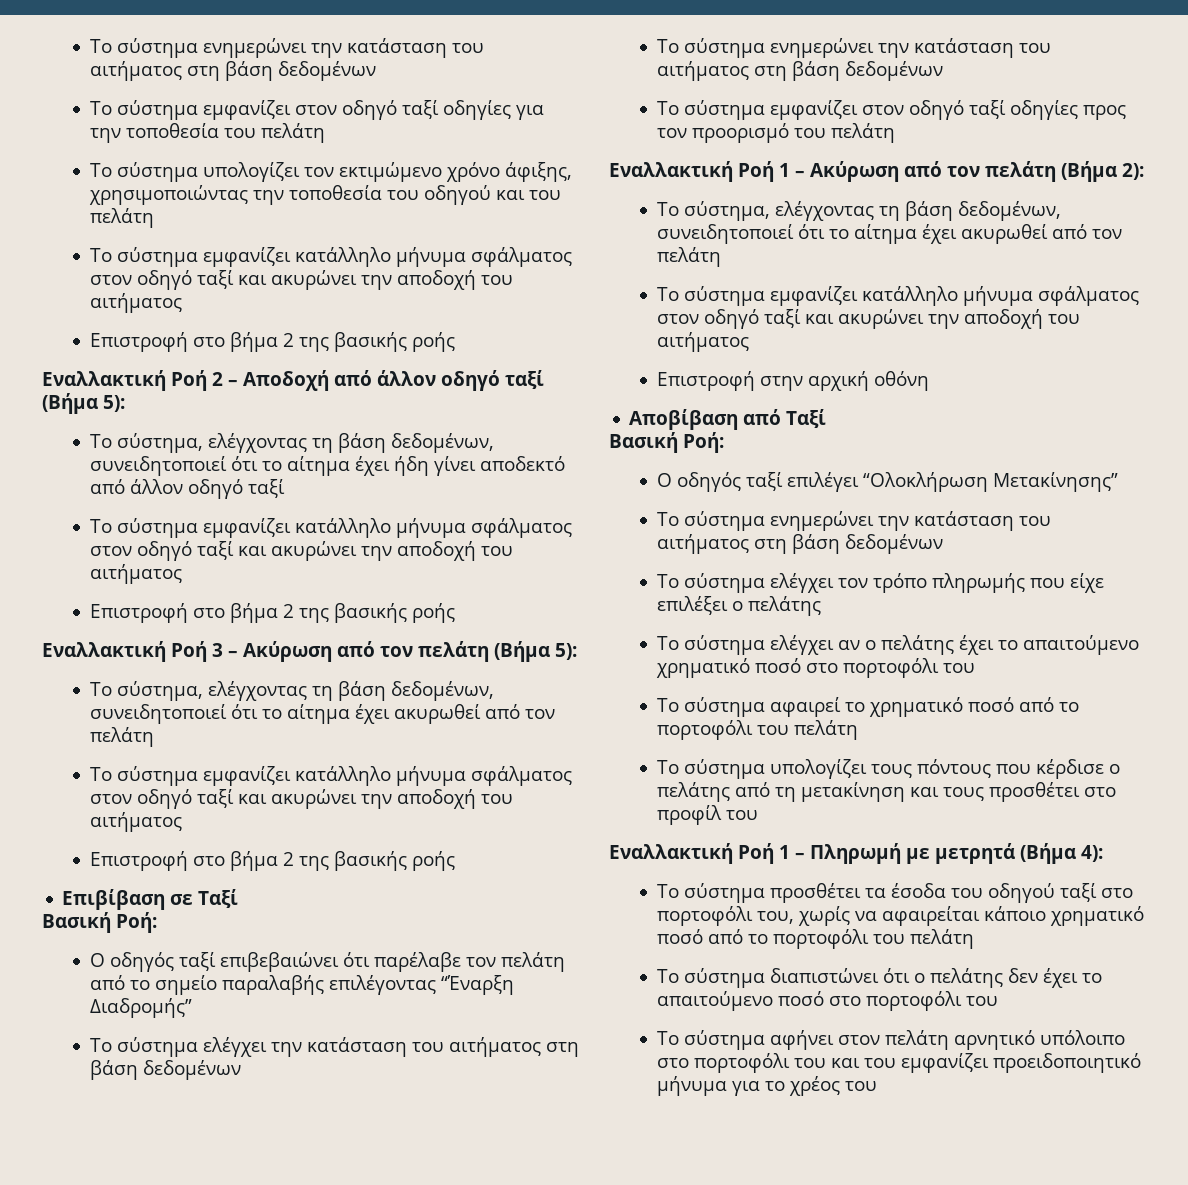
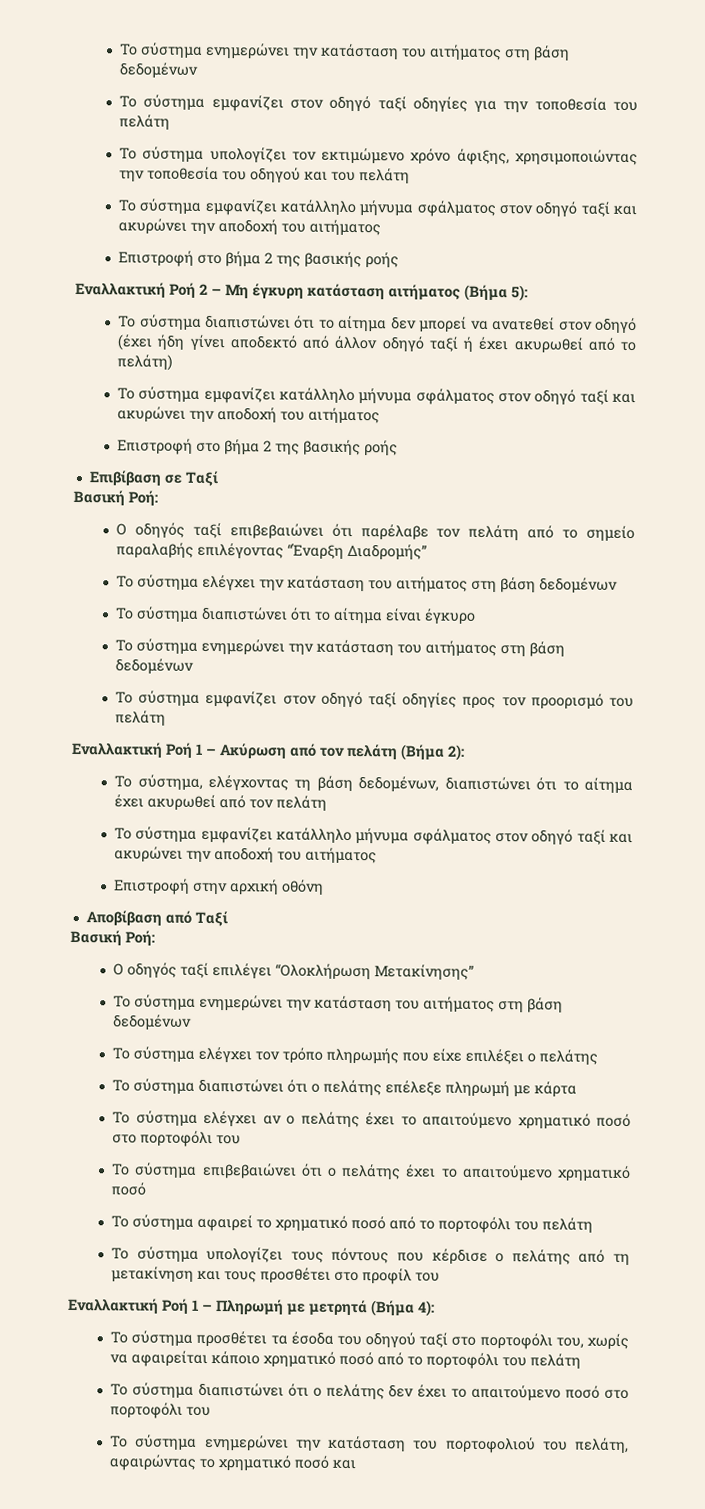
- Εναλλακτική Ροή 2 – Αποδοχή από άλλον οδηγό ταξί (Βήμα 5):
- Το σύστημα, ελέγχοντας τη βάση δεδομένων, συνειδητοποιεί ότι το αίτημα έχει ήδη γίνει αποδεκτό από άλλον οδηγό ταξί
- Το σύστημα εμφανίζει κατάλληλο μήνυμα σφάλματος στον οδηγό ταξί και ακυρώνει την αποδοχή του αιτήματος
- Επιστροφή στο βήμα 2 της βασικής ροής
- Εναλλακτική Ροή 3 – Ακύρωση από τον πελάτη (Βήμα 5):
- Το σύστημα, ελέγχοντας τη βάση δεδομένων, συνειδητοποιεί ότι το αίτημα έχει ακυρωθεί από τον πελάτη
+ Εναλλακτική Ροή 2 – Μη έγκυρη κατάσταση αιτήματος (Βήμα 5):
+ Το σύστημα διαπιστώνει ότι το αίτημα δεν μπορεί να ανατεθεί στον οδηγό (έχει ήδη γίνει αποδεκτό από άλλον οδηγό ταξί ή έχει ακυρωθεί από το πελάτη)
+ Το σύστημα διαπιστώνει ότι το αίτημα είναι έγκυρο
  Εναλλακτική Ροή 1 – Ακύρωση από τον πελάτη (Βήμα 2):
- Το σύστημα, ελέγχοντας τη βάση δεδομένων, συνειδητοποιεί ότι το αίτημα έχει ακυρωθεί από τον πελάτη
+ Το σύστημα, ελέγχοντας τη βάση δεδομένων, διαπιστώνει ότι το αίτημα έχει ακυρωθεί από τον πελάτη
+ Το σύστημα διαπιστώνει ότι ο πελάτης επέλεξε πληρωμή με κάρτα
+ Το σύστημα επιβεβαιώνει ότι ο πελάτης έχει το απαιτούμενο χρηματικό ποσό
- Το σύστημα αφήνει στον πελάτη αρνητικό υπόλοιπο στο πορτοφόλι του και του εμφανίζει προειδοποιητικό μήνυμα για το χρέος του
+ Το σύστημα ενημερώνει την κατάσταση του πορτοφολιού του πελάτη, αφαιρώντας το χρηματικό ποσό και

